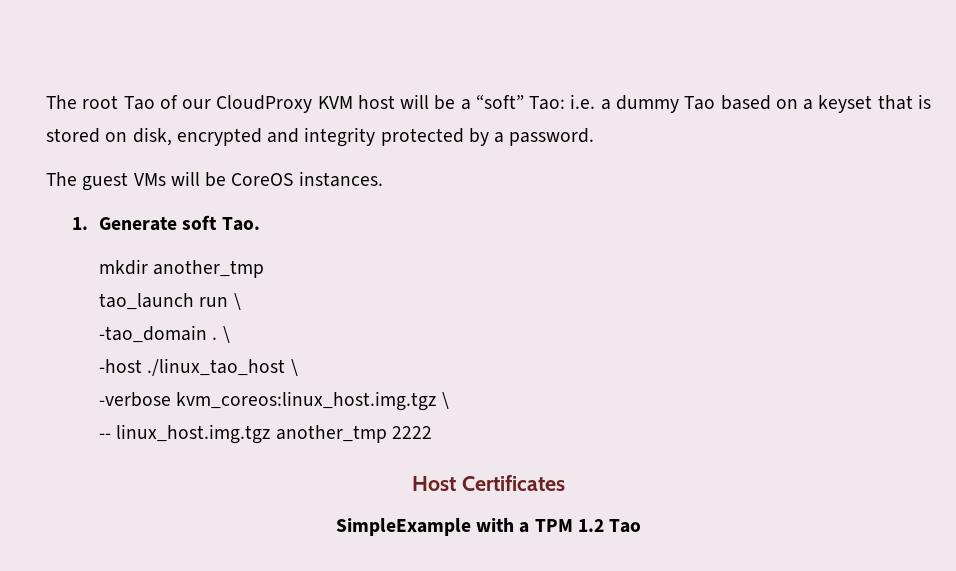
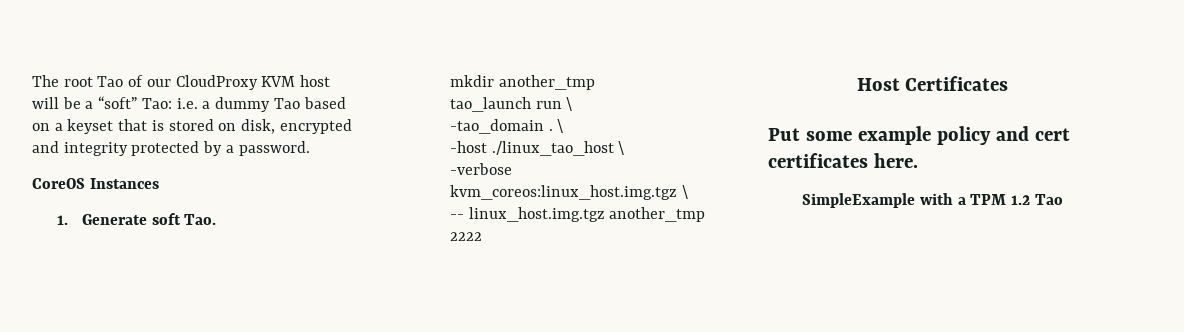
- The guest VMs will be CoreOS instances.
+ CoreOS Instances
+ Put some example policy and cert certificates here.

